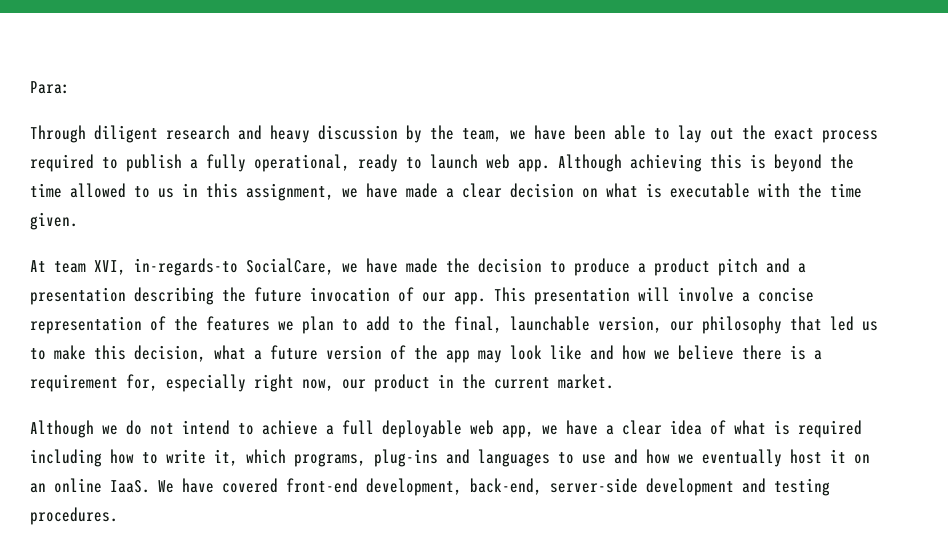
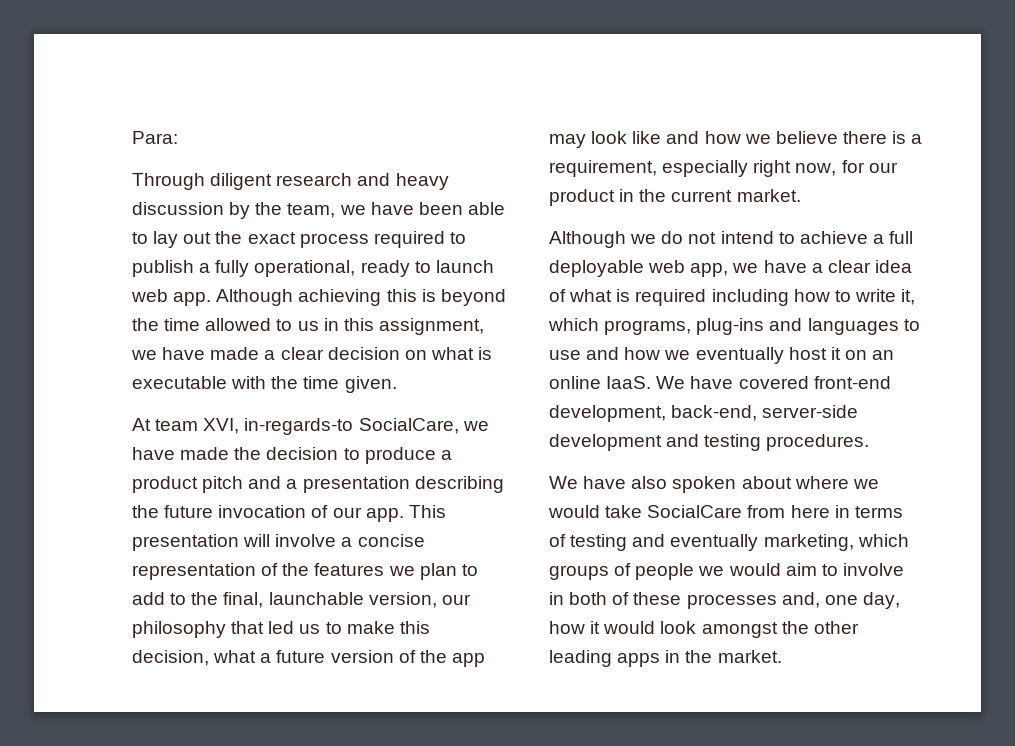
- This presentation will involve a concise representation of the features we plan to add to the final, launchable version, our philosophy that led us to make this decision, what a future version of the app may look like and how we believe there is a requirement for, especially right now, our product in the current market.
+ This presentation will involve a concise representation of the features we plan to add to the final, launchable version, our philosophy that led us to make this decision, what a future version of the app may look like and how we believe there is a requirement, especially right now, for our product in the current market.
+ We have also spoken about where we would take SocialCare from here in terms of testing and eventually marketing, which groups of people we would aim to involve in both of these processes and, one day, how it would look amongst the other leading apps in the market.

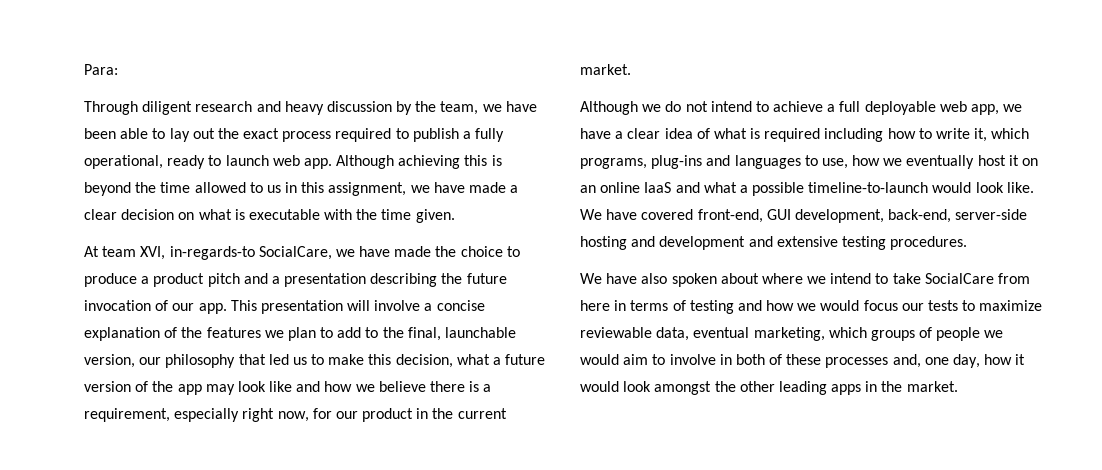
- At team XVI, in-regards-to SocialCare, we have made the decision to produce a product pitch and a presentation describing the future invocation of our app.
+ At team XVI, in-regards-to SocialCare, we have made the choice to produce a product pitch and a presentation describing the future invocation of our app.
- This presentation will involve a concise representation of the features we plan to add to the final, launchable version, our philosophy that led us to make this decision, what a future version of the app may look like and how we believe there is a requirement, especially right now, for our product in the current market.
+ This presentation will involve a concise explanation of the features we plan to add to the final, launchable version, our philosophy that led us to make this decision, what a future version of the app may look like and how we believe there is a requirement, especially right now, for our product in the current market.
- Although we do not intend to achieve a full deployable web app, we have a clear idea of what is required including how to write it, which programs, plug-ins and languages to use and how we eventually host it on an online IaaS.
+ Although we do not intend to achieve a full deployable web app, we have a clear idea of what is required including how to write it, which programs, plug-ins and languages to use, how we eventually host it on an online IaaS and what a possible timeline-to-launch would look like.
- We have covered front-end development, back-end, server-side development and testing procedures.
+ We have covered front-end, GUI development, back-end, server-side hosting and development and extensive testing procedures.
- We have also spoken about where we would take SocialCare from here in terms of testing and eventually marketing, which groups of people we would aim to involve in both of these processes and, one day, how it would look amongst the other leading apps in the market.
+ We have also spoken about where we intend to take SocialCare from here in terms of testing and how we would focus our tests to maximize reviewable data, eventual marketing, which groups of people we would aim to involve in both of these processes and, one day, how it would look amongst the other leading apps in the market.

